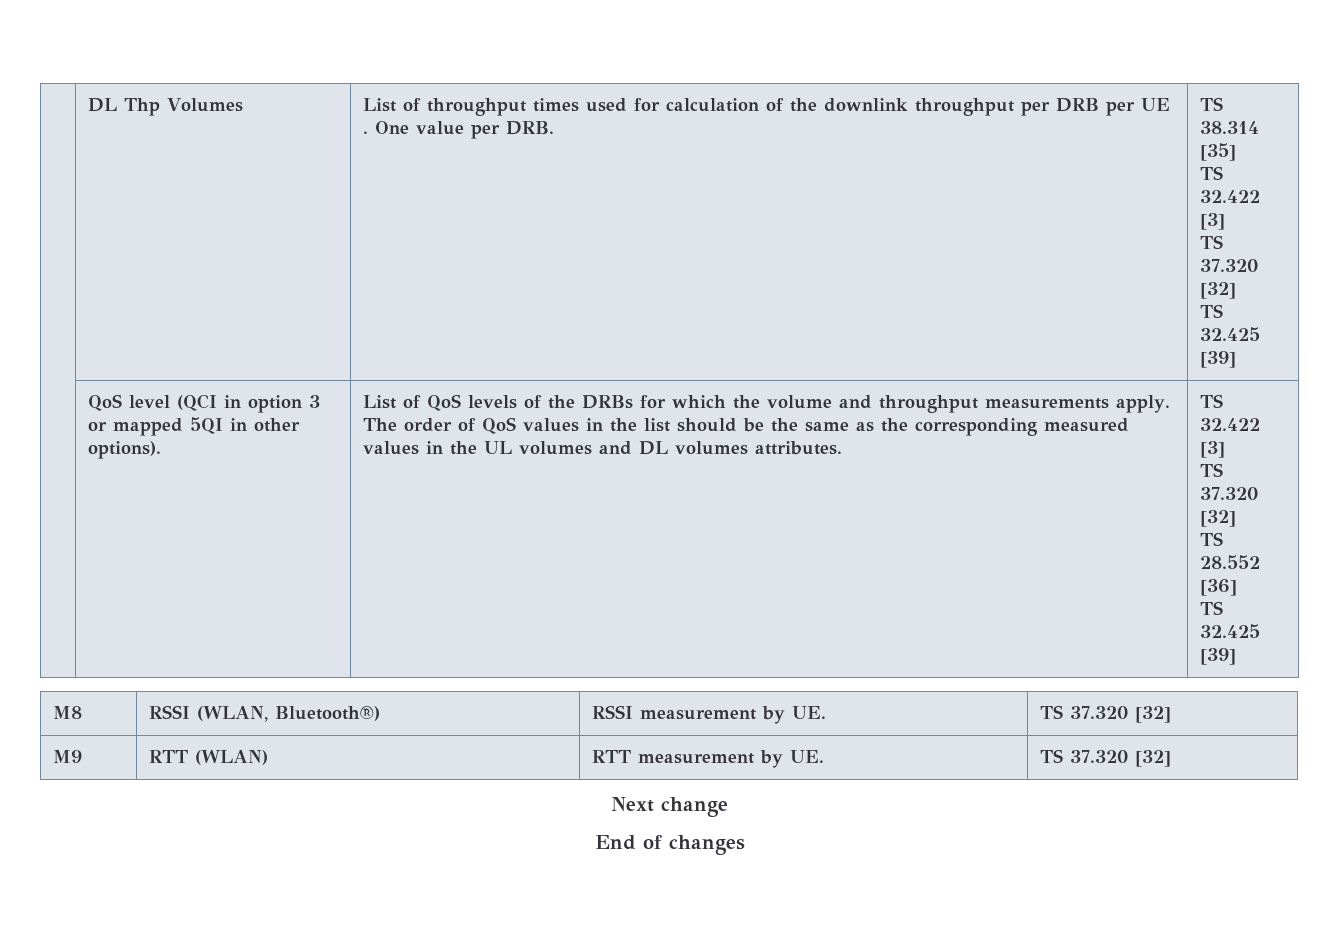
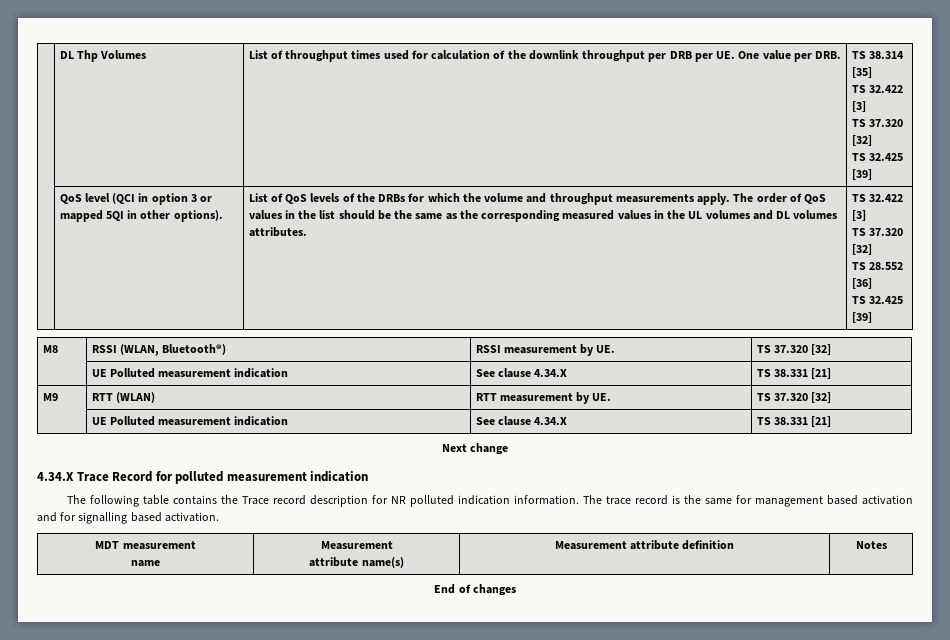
- | DL Thp Volumes | List of throughput times used for calculation of the downlink throughput per DRB per UE . One value per DRB. | TS 38.314 [35]
+ | DL Thp Volumes | List of throughput times used for calculation of the downlink throughput per DRB per UE. One value per DRB. | TS 38.314 [35]
  M8 | RSSI (WLAN, Bluetooth®) | RSSI measurement by UE. | TS 37.320 [32]
+ | UE Polluted measurement indication | See clause 4.34.X | TS 38.331 [21]
  M9 | RTT (WLAN) | RTT measurement by UE. | TS 37.320 [32]
+ | UE Polluted measurement indication | See clause 4.34.X | TS 38.331 [21]
  Next change
+ 4.34.X Trace Record for polluted measurement indication
+ The following table contains the Trace record description for NR polluted indication information. The trace record is the same for management based activation and for signalling based activation.
+ MDT measurement
+ name | Measurement
+ attribute name(s) | Measurement attribute definition | Notes

